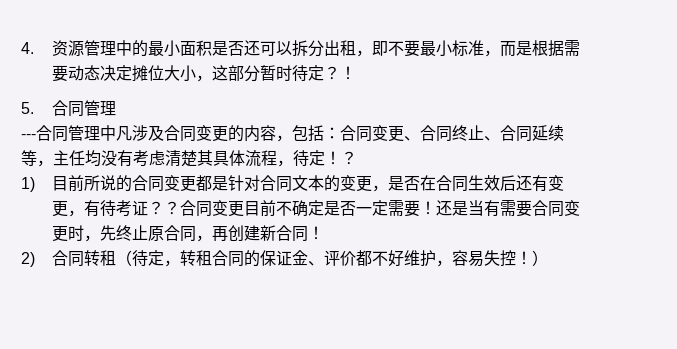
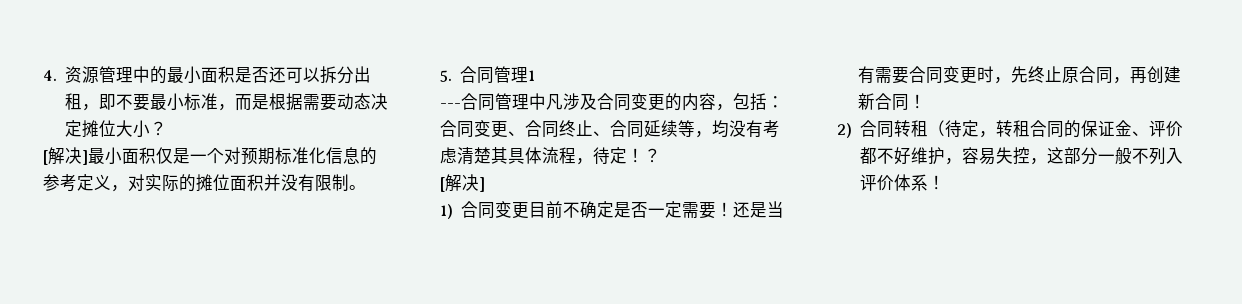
- 4.资源管理中的最小面积是否还可以拆分出租，即不要最小标准，而是根据需要动态决定摊位大小，这部分暂时待定？！
+ 4.资源管理中的最小面积是否还可以拆分出租，即不要最小标准，而是根据需要动态决定摊位大小？
+ [解决]最小面积仅是一个对预期标准化信息的参考定义，对实际的摊位面积并没有限制。
- 5.合同管理
+ 5.合同管理1
- ---合同管理中凡涉及合同变更的内容，包括：合同变更、合同终止、合同延续等，主任均没有考虑清楚其具体流程，待定！？
- 1)目前所说的合同变更都是针对合同文本的变更，是否在合同生效后还有变更，有待考证？？合同变更目前不确定是否一定需要！
+ ---合同管理中凡涉及合同变更的内容，包括：合同变更、合同终止、合同延续等，均没有考虑清楚其具体流程，待定！？
+ [解决]
+ 1)合同变更目前不确定是否一定需要！
- 2)合同转租（待定，转租合同的保证金、评价都不好维护，容易失控！）
+ 2)合同转租（待定，转租合同的保证金、评价都不好维护，容易失控，这部分一般不列入评价体系！

